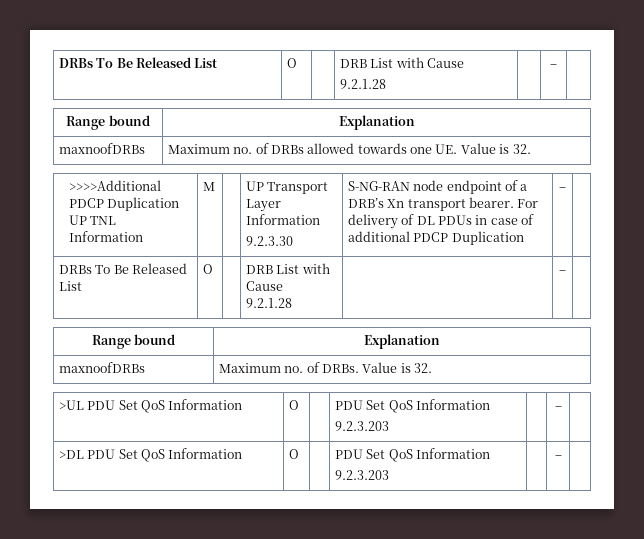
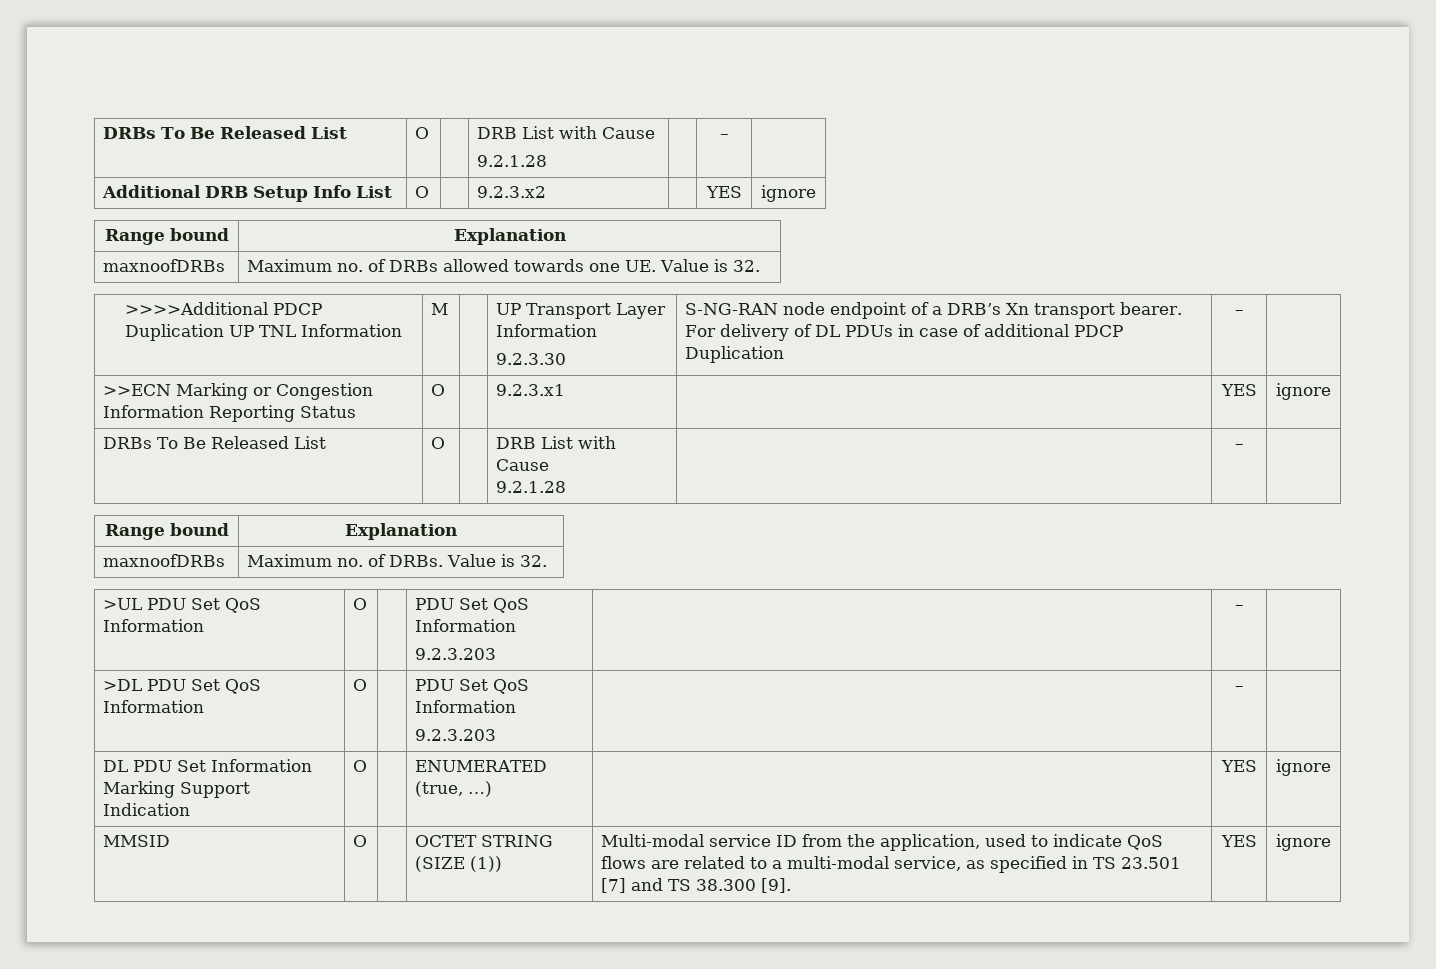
+ Additional DRB Setup Info List | O | | 9.2.3.x2 | | YES | ignore
+ >>ECN Marking or Congestion Information Reporting Status | O | | 9.2.3.x1 | | YES | ignore
+ DL PDU Set Information Marking Support Indication | O | | ENUMERATED (true, …) | | YES | ignore
+ MMSID | O | | OCTET STRING (SIZE (1)) | Multi-modal service ID from the application, used to indicate QoS flows are related to a multi-modal service, as specified in TS 23.501 [7] and TS 38.300 [9]. | YES | ignore

